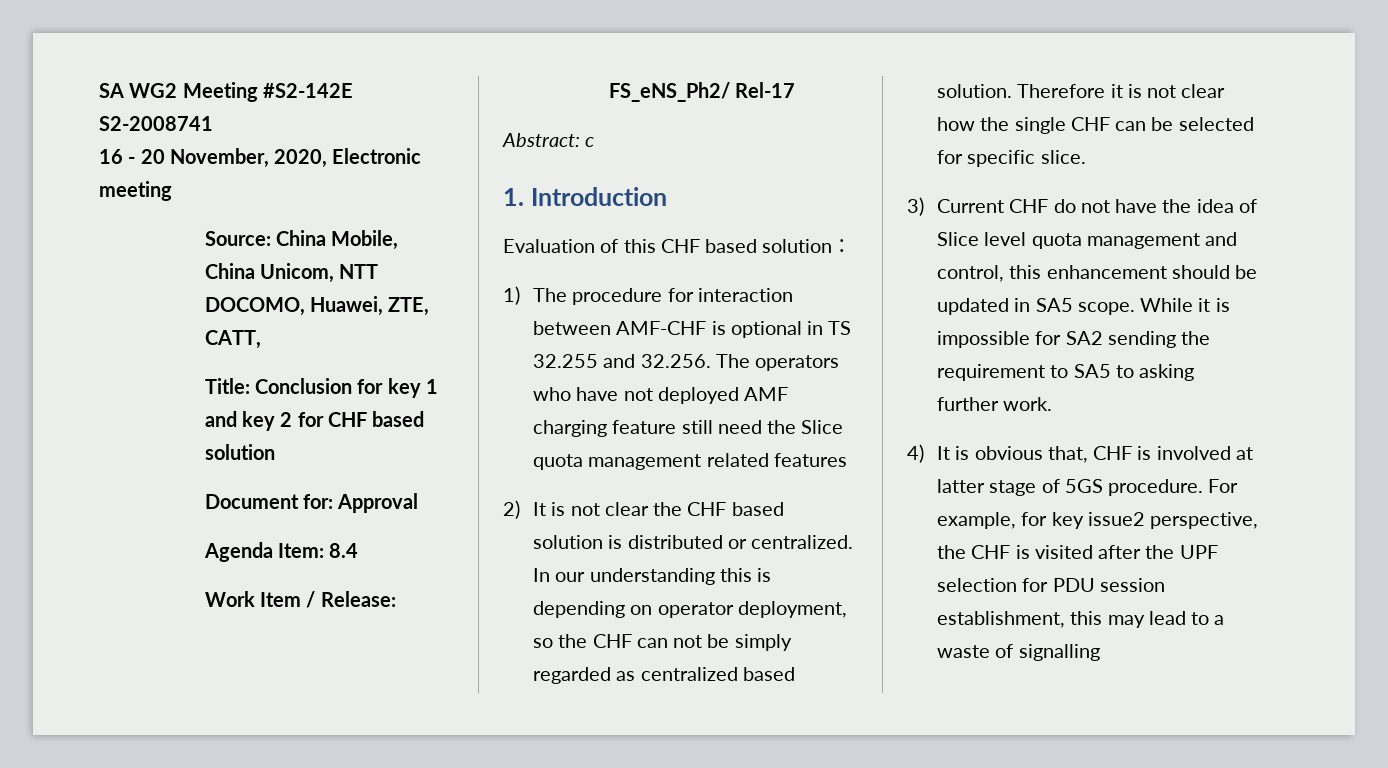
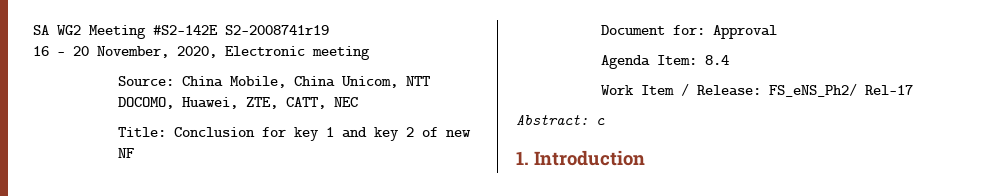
- SA WG2 Meeting #S2-142E S2-2008741
+ SA WG2 Meeting #S2-142E S2-2008741r19
- Source: China Mobile, China Unicom, NTT DOCOMO, Huawei, ZTE, CATT,
+ Source: China Mobile, China Unicom, NTT DOCOMO, Huawei, ZTE, CATT, NEC
- Title: Conclusion for key 1 and key 2 for CHF based solution
+ Title: Conclusion for key 1 and key 2 of new NF
- Evaluation of this CHF based solution：
- 1) The procedure for interaction between AMF-CHF is optional in TS 32.255 and 32.256. The operators who have not deployed AMF charging feature still need the Slice quota management related features
- 2) It is not clear the CHF based solution is distributed or centralized. In our understanding this is depending on operator deployment, so the CHF can not be simply regarded as centralized based solution. Therefore it is not clear how the single CHF can be selected for specific slice.
- 3) Current CHF do not have the idea of Slice level quota management and control, this enhancement should be updated in SA5 scope. While it is impossible for SA2 sending the requirement to SA5 to asking further work.
- 4) It is obvious that, CHF is involved at latter stage of 5GS procedure. For example, for key issue2 perspective, the CHF is visited after the UPF selection for PDU session establishment, this may lead to a waste of signalling

